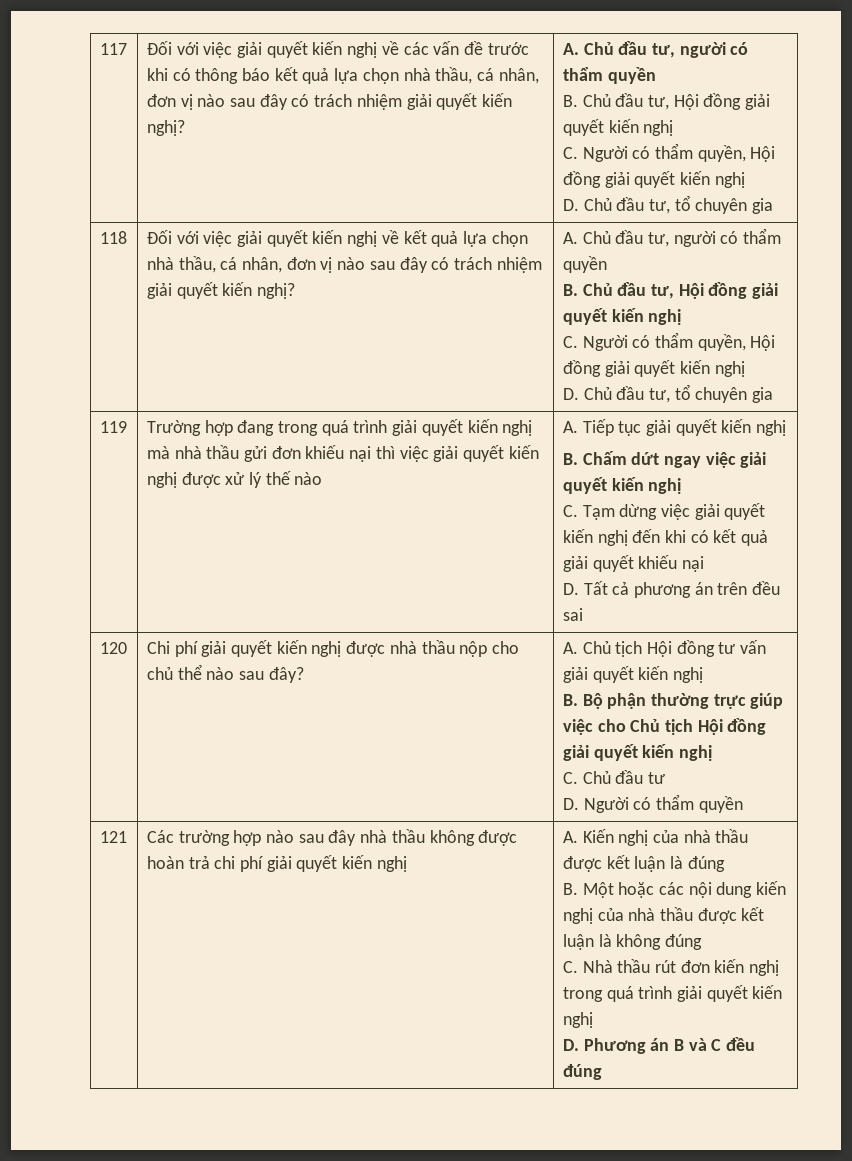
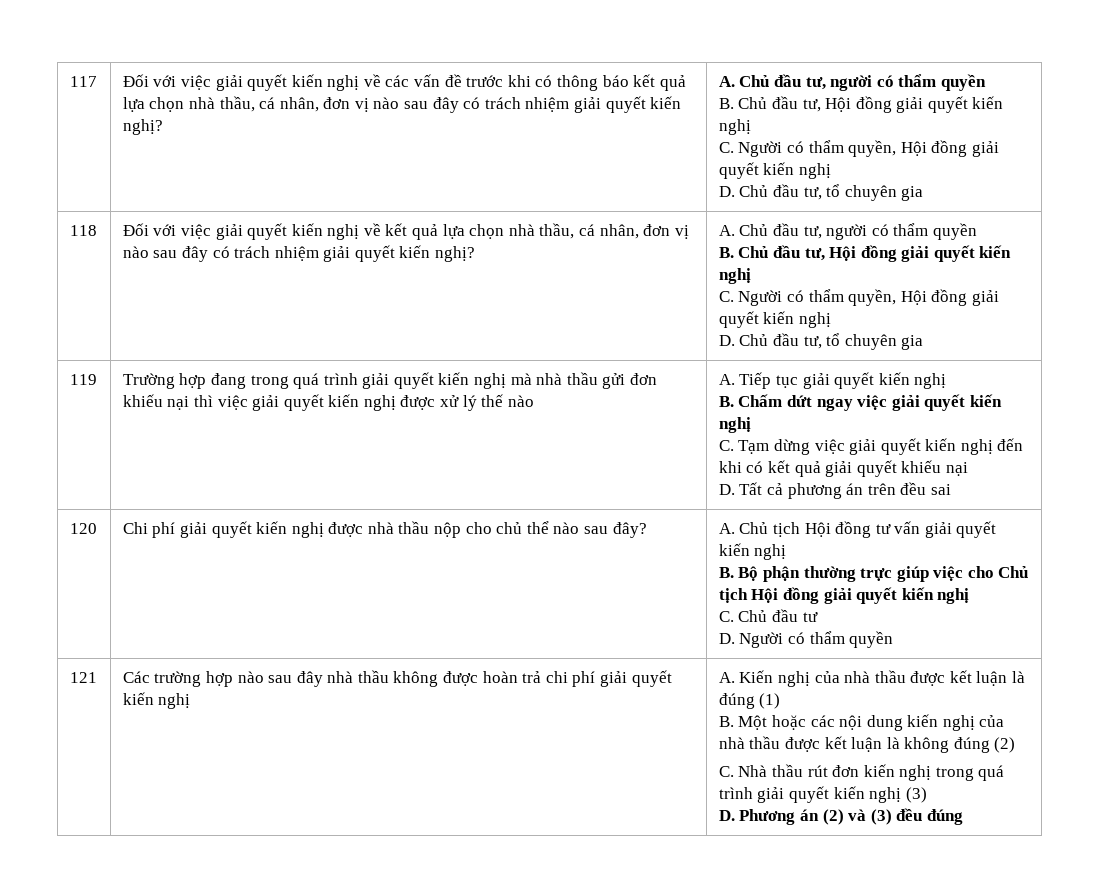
- A. Kiến nghị của nhà thầu được kết luận là đúng
+ A. Kiến nghị của nhà thầu được kết luận là đúng (1)
- B. Một hoặc các nội dung kiến nghị của nhà thầu được kết luận là không đúng
+ B. Một hoặc các nội dung kiến nghị của nhà thầu được kết luận là không đúng (2)
- C. Nhà thầu rút đơn kiến nghị trong quá trình giải quyết kiến nghị
+ C. Nhà thầu rút đơn kiến nghị trong quá trình giải quyết kiến nghị (3)
- D. Phương án B và C đều đúng
+ D. Phương án (2) và (3) đều đúng

